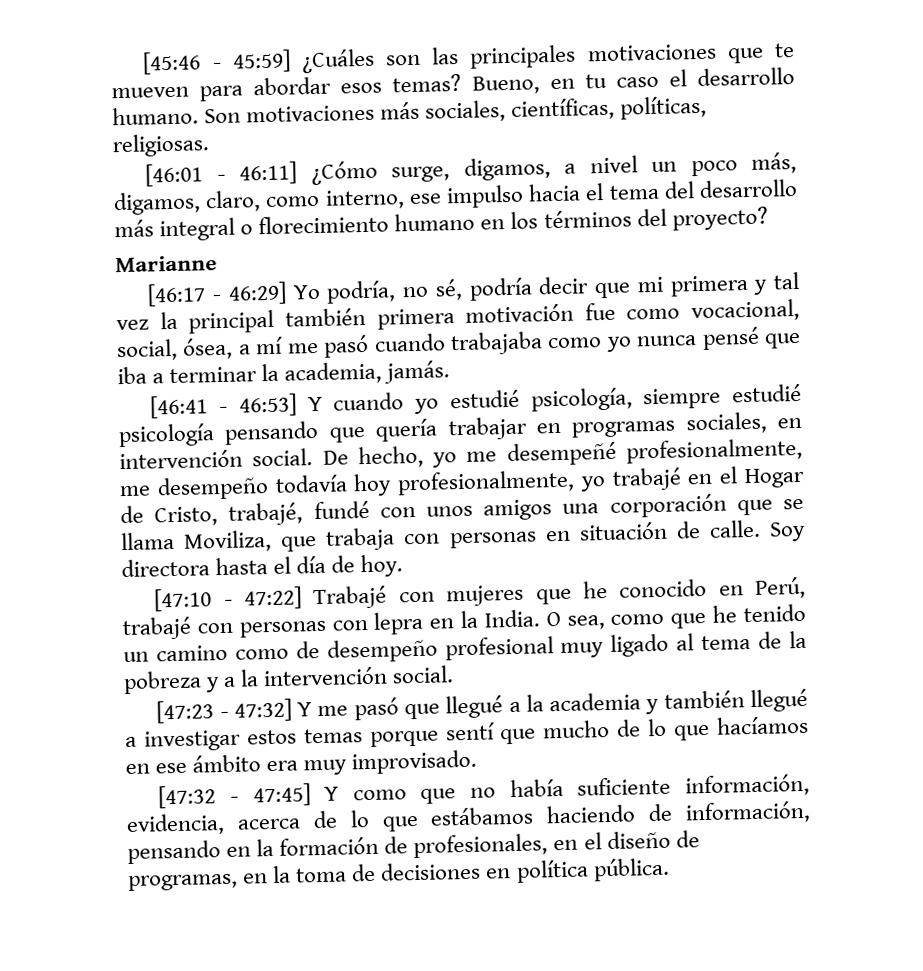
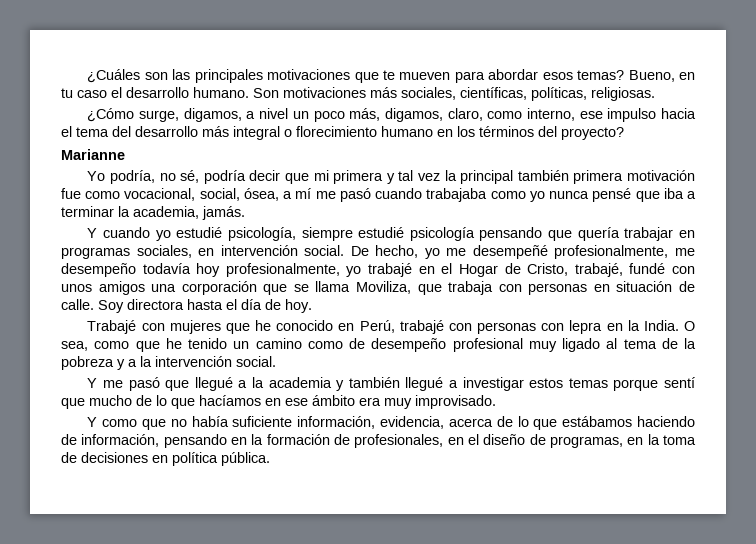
- [45:46 - 45:59] ¿Cuáles son las principales motivaciones que te mueven para abordar esos temas?
+ ¿Cuáles son las principales motivaciones que te mueven para abordar esos temas?
- [46:01 - 46:11] ¿Cómo surge, digamos, a nivel un poco más, digamos, claro, como interno, ese impulso hacia el tema del desarrollo más integral o florecimiento humano en los términos del proyecto?
+ ¿Cómo surge, digamos, a nivel un poco más, digamos, claro, como interno, ese impulso hacia el tema del desarrollo más integral o florecimiento humano en los términos del proyecto?
- [46:17 - 46:29] Yo podría, no sé, podría decir que mi primera y tal vez la principal también primera motivación fue como vocacional, social, ósea, a mí me pasó cuando trabajaba como yo nunca pensé que iba a terminar la academia, jamás.
+ Yo podría, no sé, podría decir que mi primera y tal vez la principal también primera motivación fue como vocacional, social, ósea, a mí me pasó cuando trabajaba como yo nunca pensé que iba a terminar la academia, jamás.
- [46:41 - 46:53] Y cuando yo estudié psicología, siempre estudié psicología pensando que quería trabajar en programas sociales, en intervención social.
+ Y cuando yo estudié psicología, siempre estudié psicología pensando que quería trabajar en programas sociales, en intervención social.
- [47:10 - 47:22] Trabajé con mujeres que he conocido en Perú, trabajé con personas con lepra en la India.
+ Trabajé con mujeres que he conocido en Perú, trabajé con personas con lepra en la India.
- [47:23 - 47:32] Y me pasó que llegué a la academia y también llegué a investigar estos temas porque sentí que mucho de lo que hacíamos en ese ámbito era muy improvisado.
+ Y me pasó que llegué a la academia y también llegué a investigar estos temas porque sentí que mucho de lo que hacíamos en ese ámbito era muy improvisado.
- [47:32 - 47:45] Y como que no había suficiente información, evidencia, acerca de lo que estábamos haciendo de información, pensando en la formación de profesionales, en el diseño de programas, en la toma de decisiones en política pública.
+ Y como que no había suficiente información, evidencia, acerca de lo que estábamos haciendo de información, pensando en la formación de profesionales, en el diseño de programas, en la toma de decisiones en política pública.

